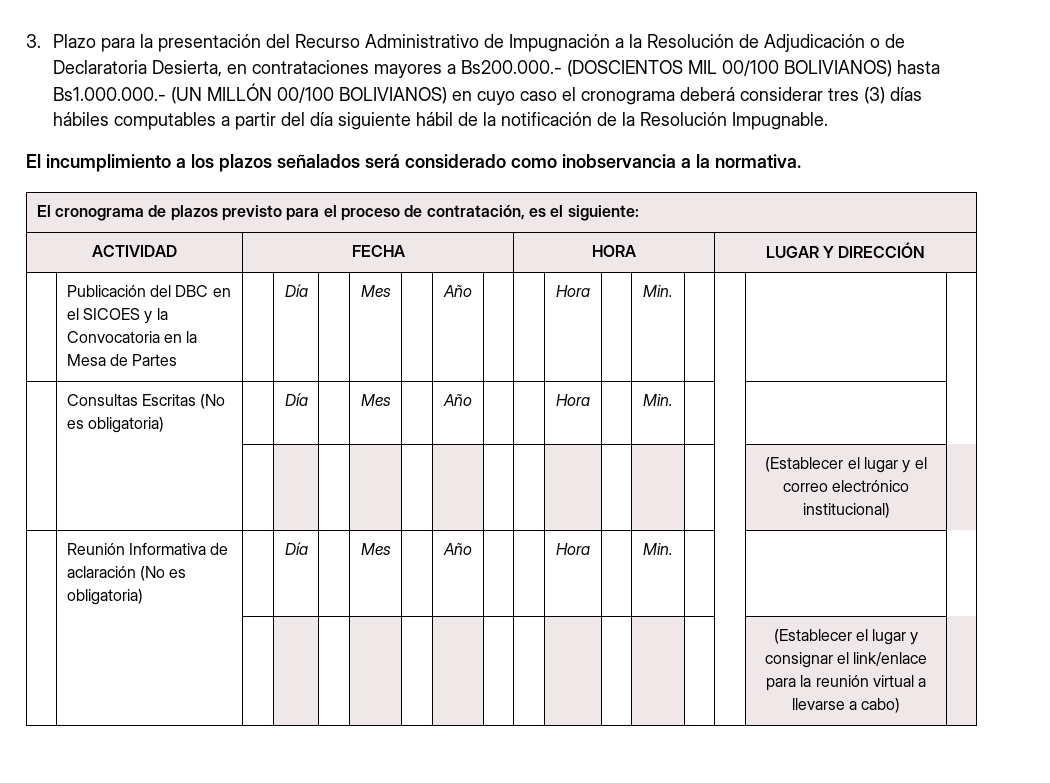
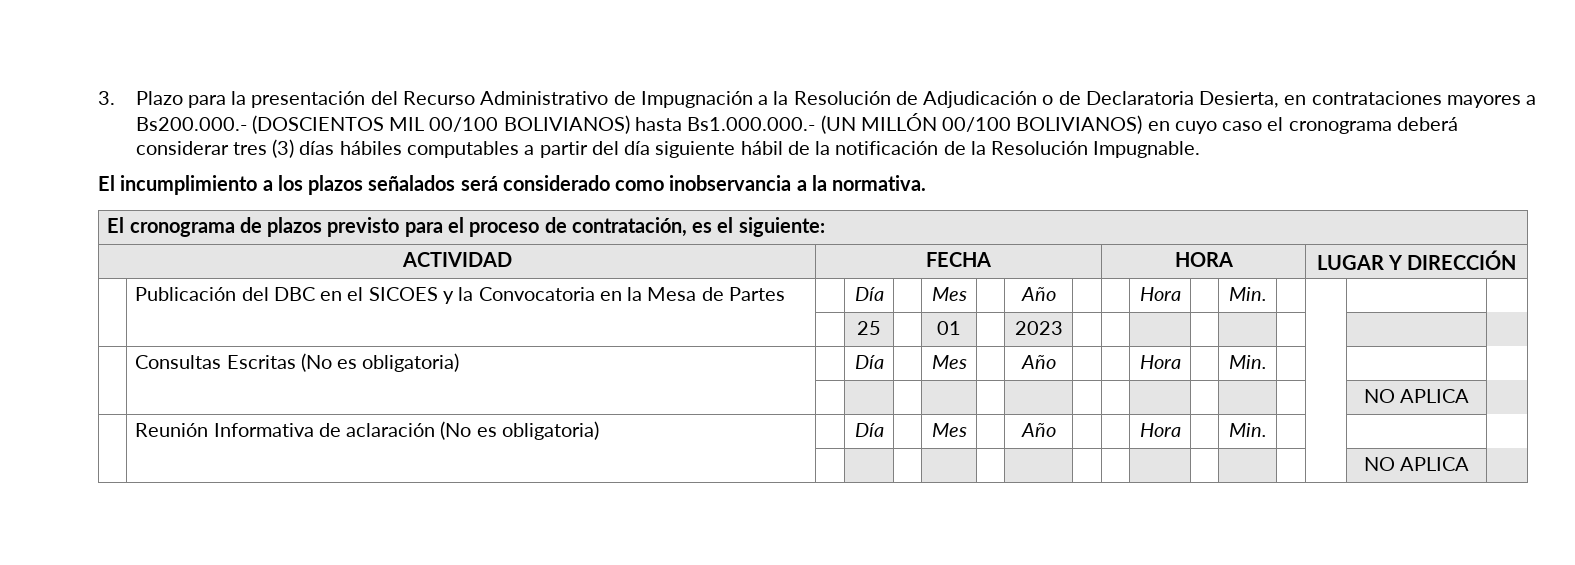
+ | | | 25 | | 01 | | 2023 | | | | | | | | |
  | Consultas Escritas (No es obligatoria) | | Día | | Mes | | Año | | | Hora | | Min. | | | |
- | | | | | | | | | | | | | | | (Establecer el lugar y el correo electrónico institucional) |
+ | | | | | | | | | | | | | | | NO APLICA |
  | Reunión Informativa de aclaración (No es obligatoria) | | Día | | Mes | | Año | | | Hora | | Min. | | | |
- | | | | | | | | | | | | | | | (Establecer el lugar y consignar el link/enlace para la reunión virtual a llevarse a cabo) |
+ | | | | | | | | | | | | | | | NO APLICA |

